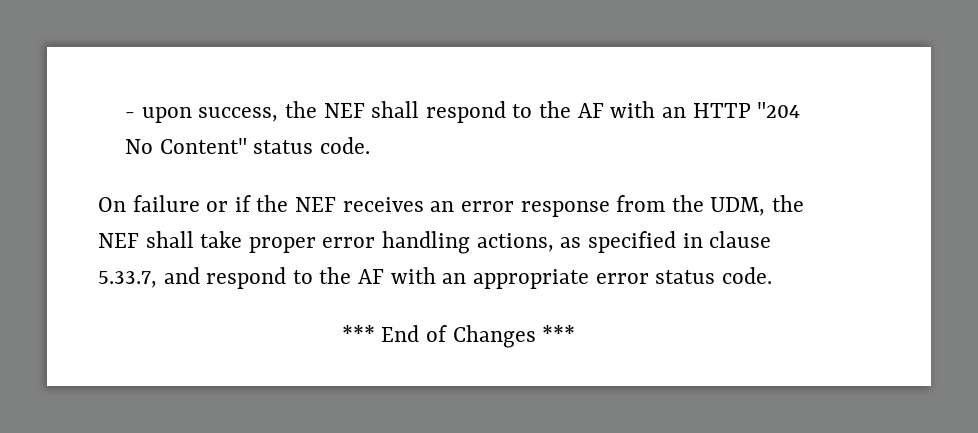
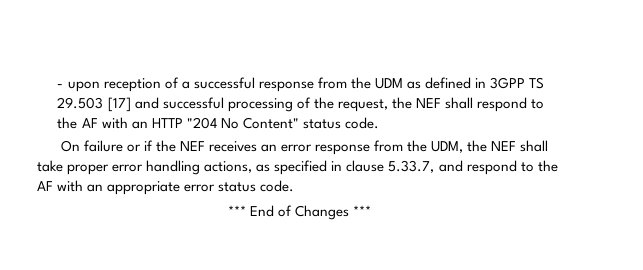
- - upon success, the NEF shall respond to the AF with an HTTP "204 No Content" status code.
+ - upon reception of a successful response from the UDM as defined in 3GPP TS 29.503 [17] and successful processing of the request, the NEF shall respond to the AF with an HTTP "204 No Content" status code.

